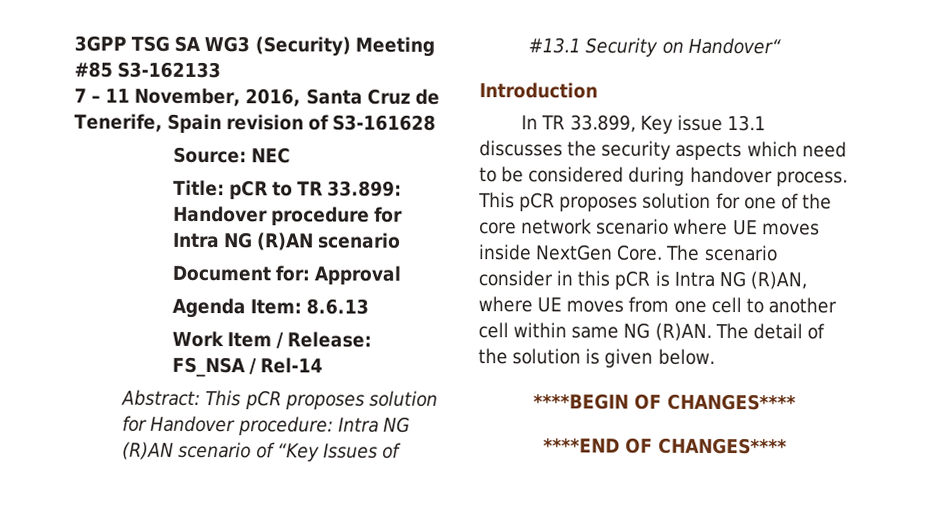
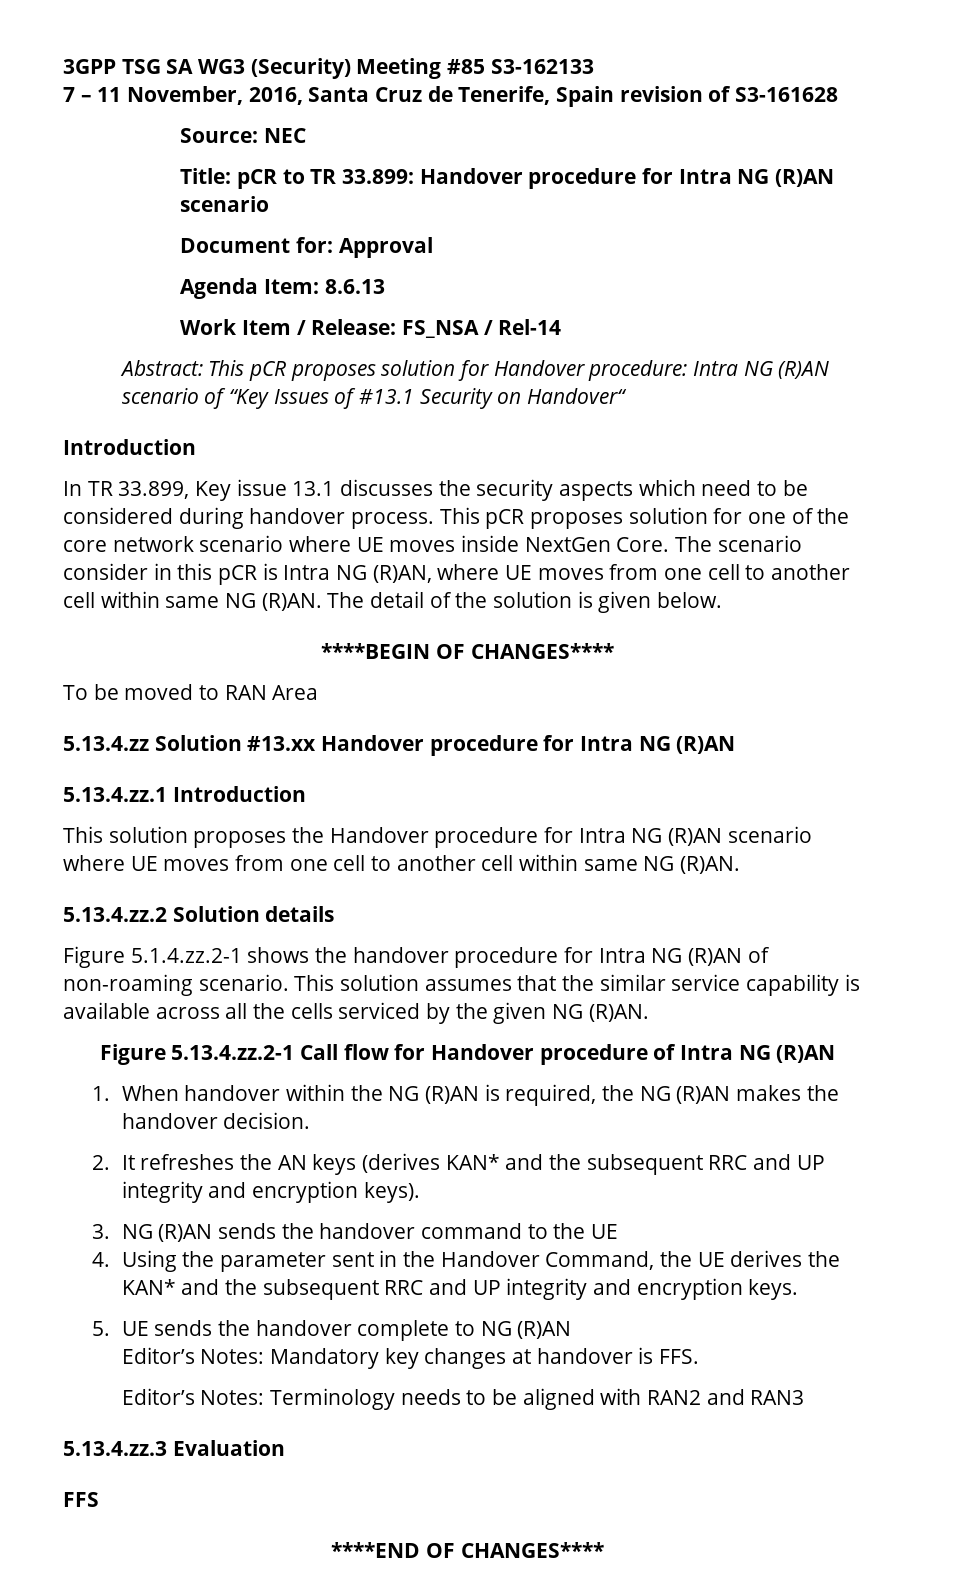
+ To be moved to RAN Area
+ 5.13.4.zz Solution #13.xx Handover procedure for Intra NG (R)AN
+ 5.13.4.zz.1 Introduction
+ This solution proposes the Handover procedure for Intra NG (R)AN scenario where UE moves from one cell to another cell within same NG (R)AN.
+ 5.13.4.zz.2 Solution details
+ Figure 5.1.4.zz.2-1 shows the handover procedure for Intra NG (R)AN of non-roaming scenario. This solution assumes that the similar service capability is available across all the cells serviced by the given NG (R)AN.
+ Figure 5.13.4.zz.2-1 Call flow for Handover procedure of Intra NG (R)AN
+ 1. When handover within the NG (R)AN is required, the NG (R)AN makes the handover decision.
+ 2. It refreshes the AN keys (derives KAN* and the subsequent RRC and UP integrity and encryption keys).
+ 3. NG (R)AN sends the handover command to the UE
+ 4. Using the parameter sent in the Handover Command, the UE derives the KAN* and the subsequent RRC and UP integrity and encryption keys.
+ 5. UE sends the handover complete to NG (R)AN
+ Editor’s Notes: Mandatory key changes at handover is FFS.
+ Editor’s Notes: Terminology needs to be aligned with RAN2 and RAN3
+ 5.13.4.zz.3 Evaluation
+ FFS

